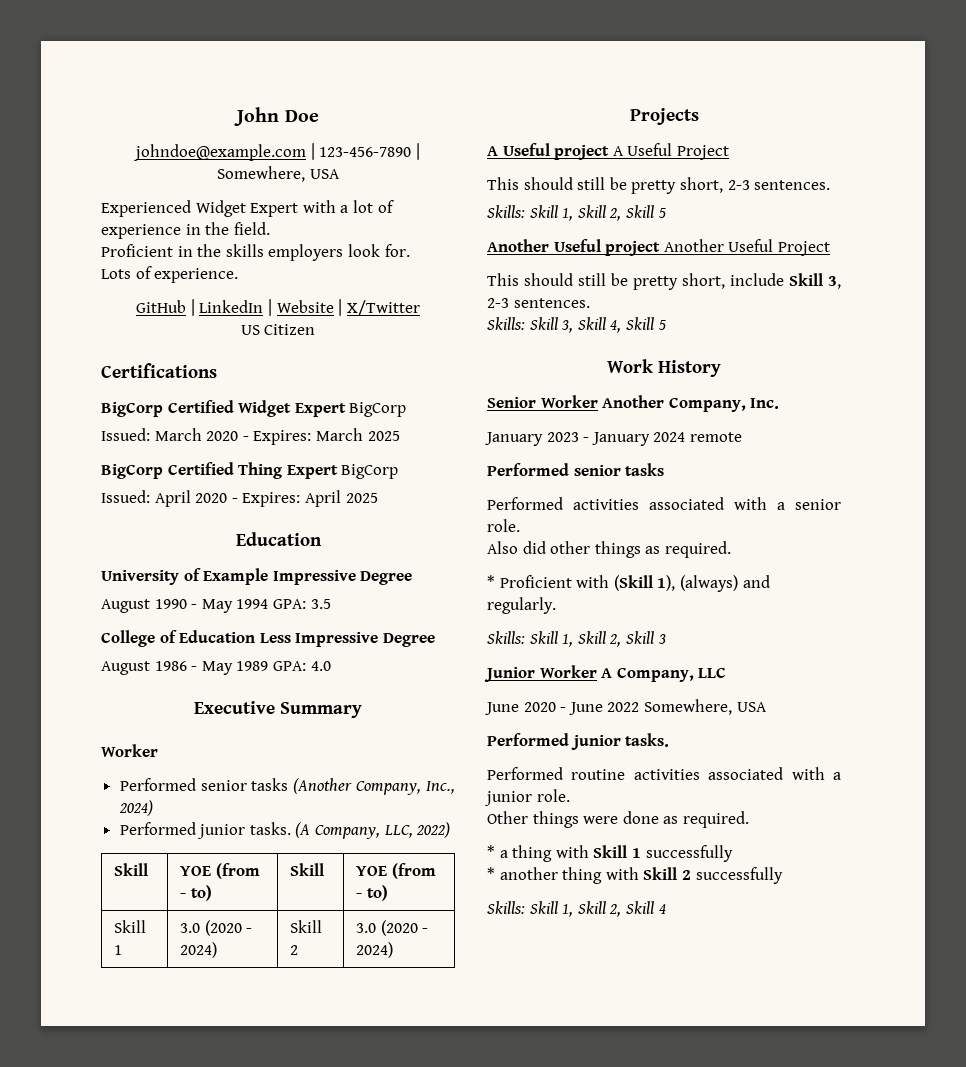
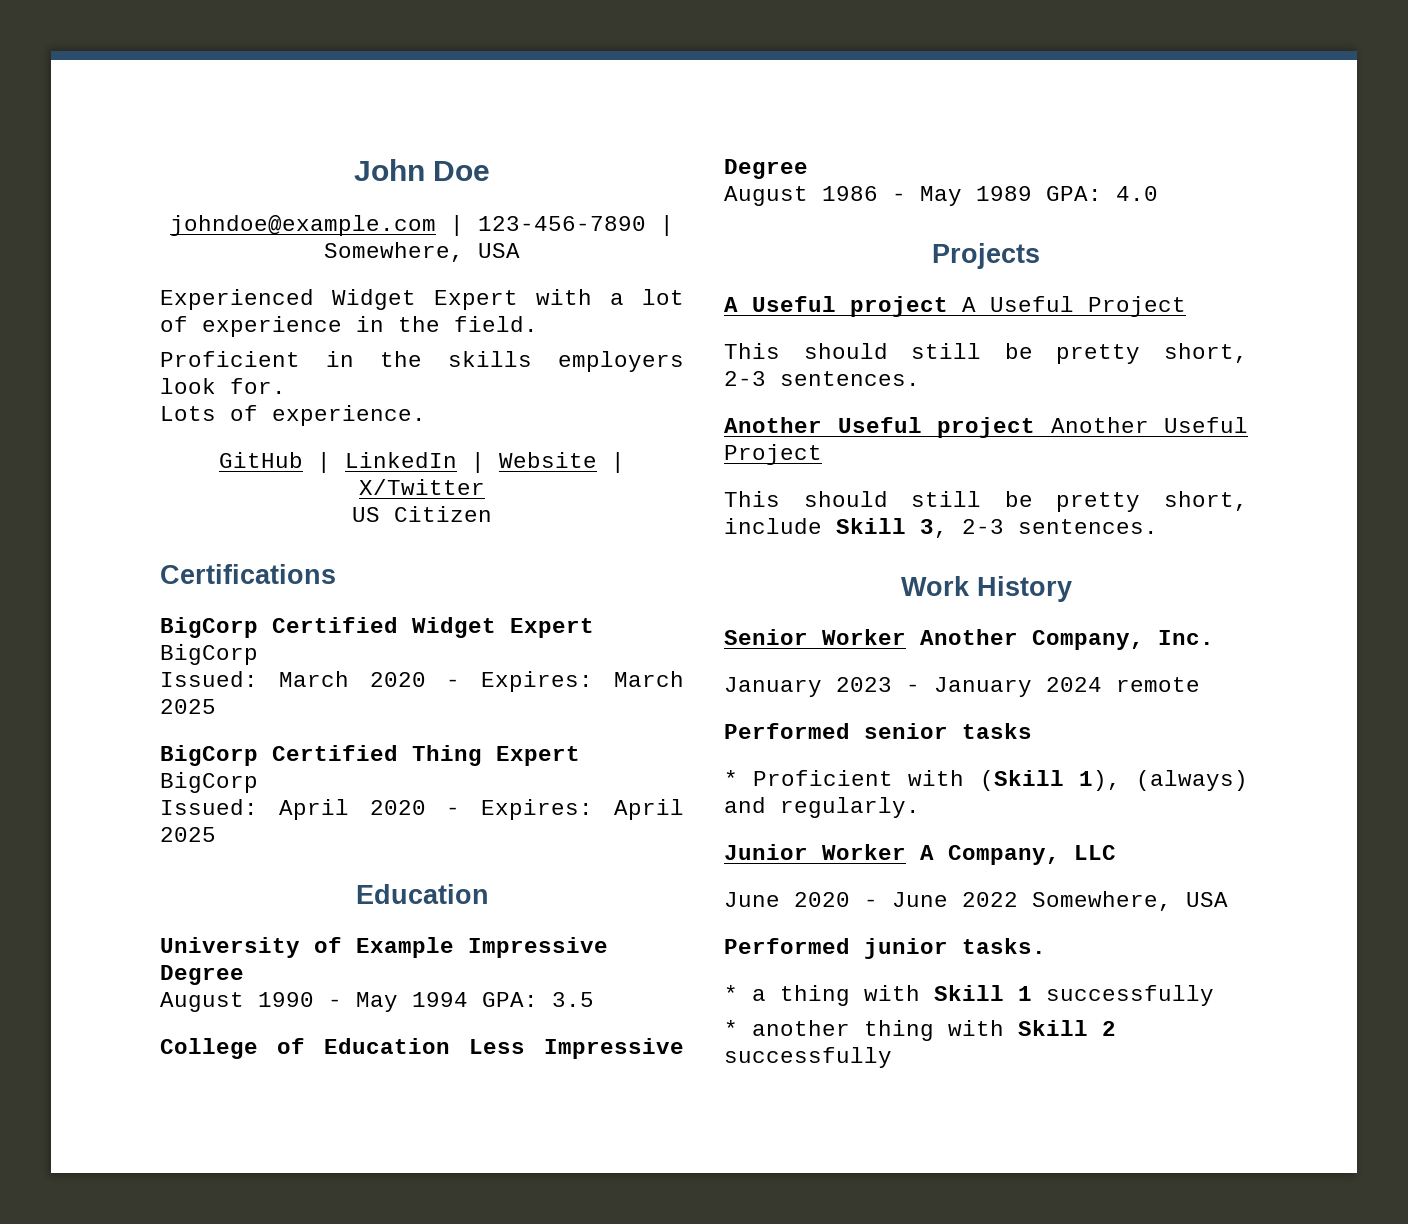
- Executive Summary
- Worker
- Performed senior tasks (Another Company, Inc., 2024)
- Performed junior tasks. (A Company, LLC, 2022)
- Skill | YOE (from - to) | Skill | YOE (from - to)
- Skill 1 | 3.0 (2020 - 2024) | Skill 2 | 3.0 (2020 - 2024)
- Skills: Skill 1, Skill 2, Skill 5
- Skills: Skill 3, Skill 4, Skill 5
- Performed activities associated with a senior role.
- Also did other things as required.
- Skills: Skill 1, Skill 2, Skill 3
- Performed routine activities associated with a junior role.
- Other things were done as required.
- Skills: Skill 1, Skill 2, Skill 4

